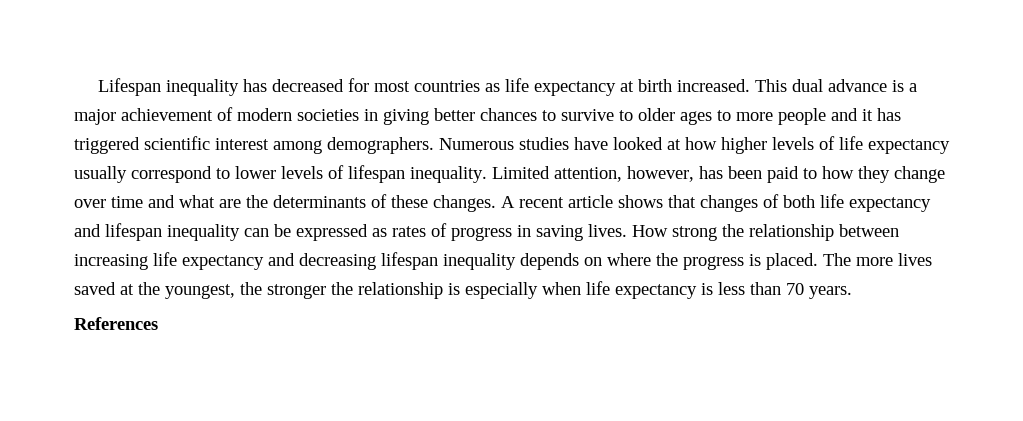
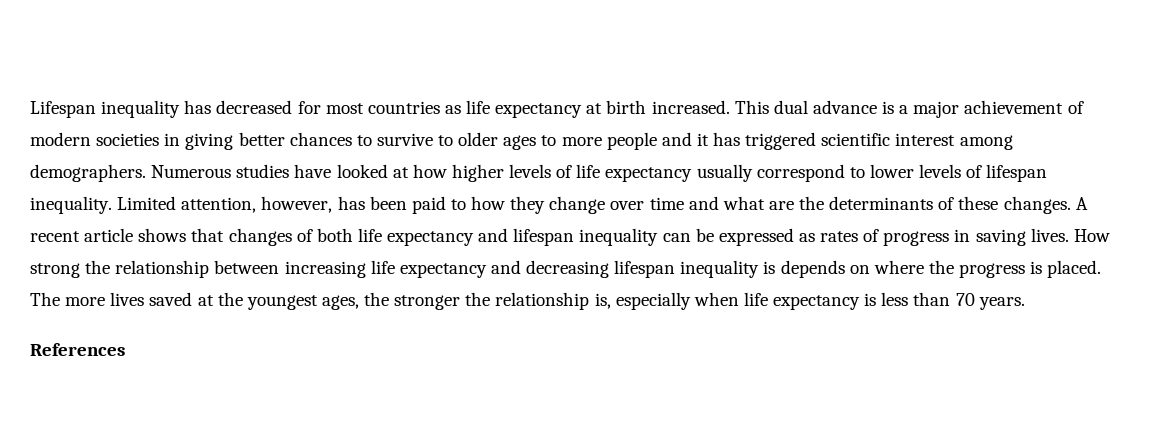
- How strong the relationship between increasing life expectancy and decreasing lifespan inequality depends on where the progress is placed.
+ How strong the relationship between increasing life expectancy and decreasing lifespan inequality is depends on where the progress is placed.
- The more lives saved at the youngest, the stronger the relationship is especially when life expectancy is less than 70 years.
+ The more lives saved at the youngest ages, the stronger the relationship is, especially when life expectancy is less than 70 years.

